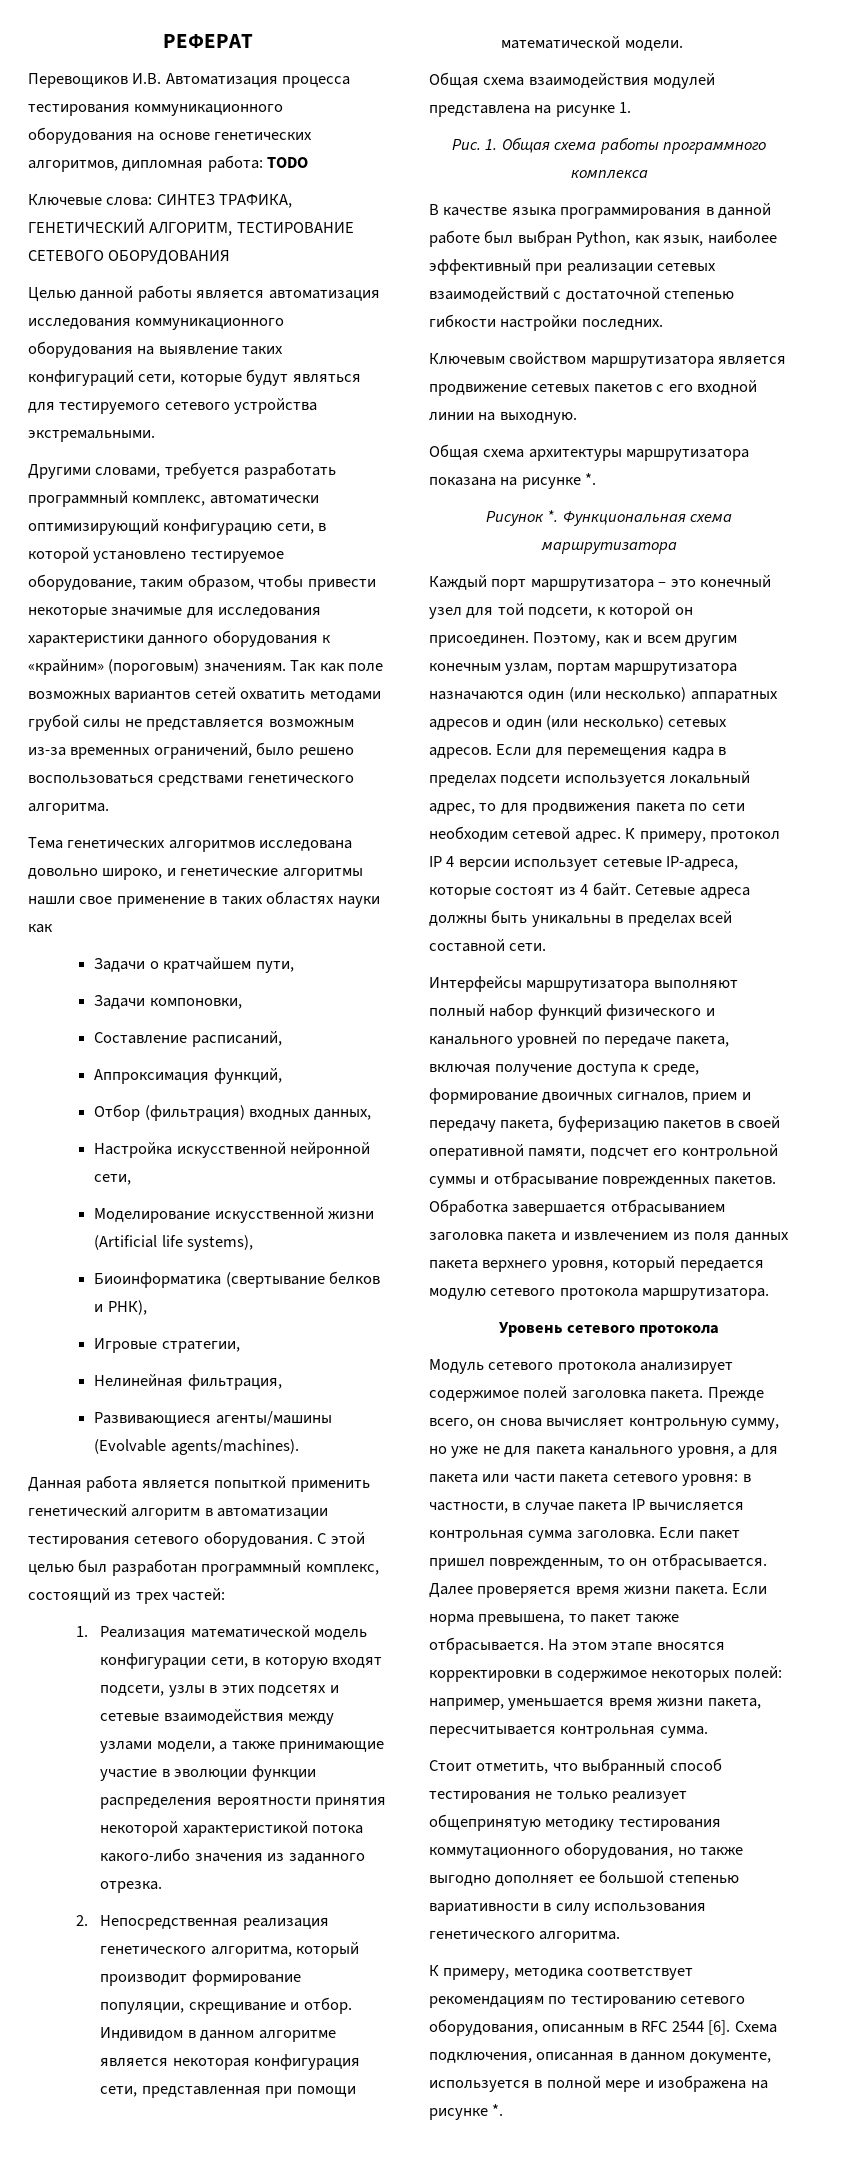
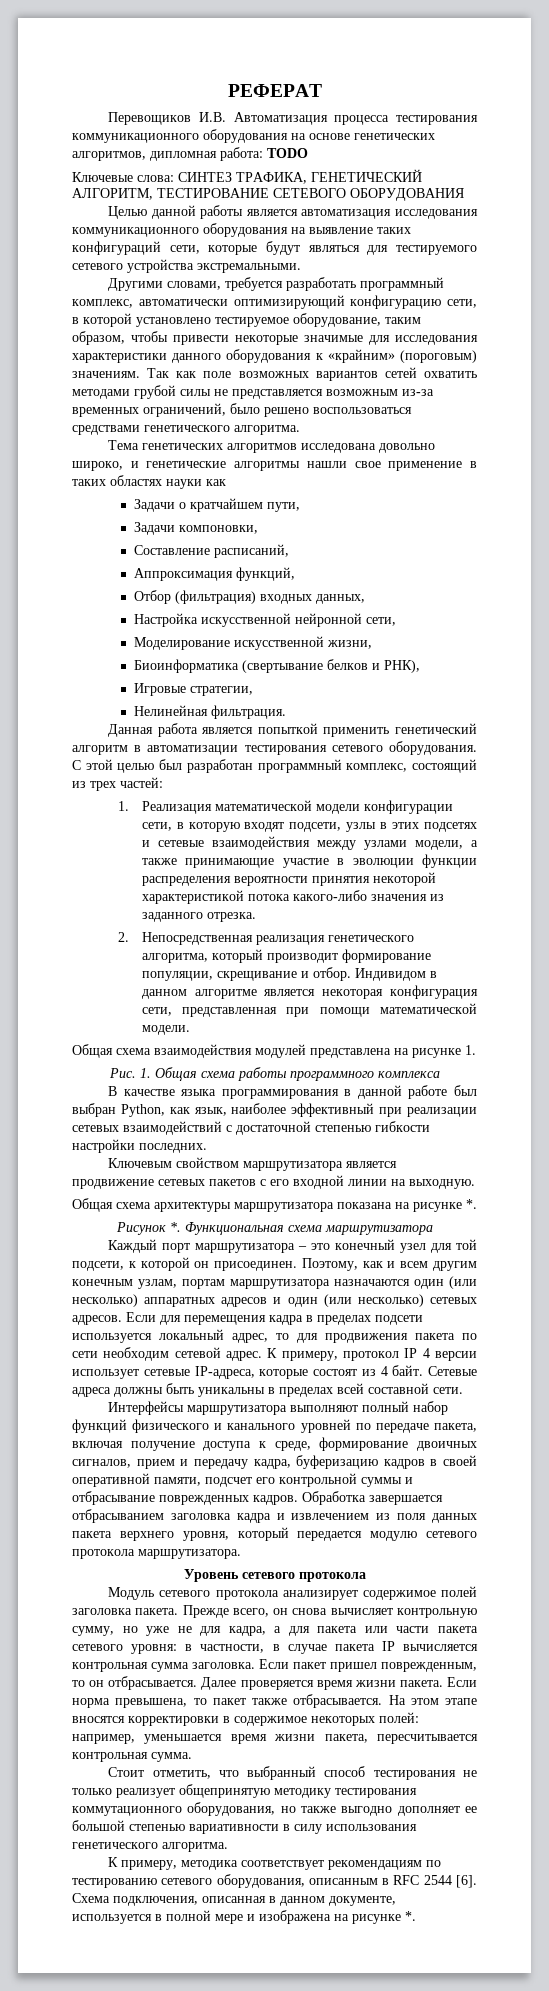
- Моделирование искусственной жизни (Artificial life systems),
+ Моделирование искусственной жизни,
- Нелинейная фильтрация,
- Развивающиеся агенты/машины (Evolvable agents/machines).
+ Нелинейная фильтрация.
- 1. Реализация математической модель конфигурации сети, в которую входят подсети, узлы в этих подсетях и сетевые взаимодействия между узлами модели, а также принимающие участие в эволюции функции распределения вероятности принятия некоторой характеристикой потока какого-либо значения из заданного отрезка.
+ 1. Реализация математической модели конфигурации сети, в которую входят подсети, узлы в этих подсетях и сетевые взаимодействия между узлами модели, а также принимающие участие в эволюции функции распределения вероятности принятия некоторой характеристикой потока какого-либо значения из заданного отрезка.
- Интерфейсы маршрутизатора выполняют полный набор функций физического и канального уровней по передаче пакета, включая получение доступа к среде, формирование двоичных сигналов, прием и передачу пакета, буферизацию пакетов в своей оперативной памяти, подсчет его контрольной суммы и отбрасывание поврежденных пакетов.
+ Интерфейсы маршрутизатора выполняют полный набор функций физического и канального уровней по передаче пакета, включая получение доступа к среде, формирование двоичных сигналов, прием и передачу кадра, буферизацию кадров в своей оперативной памяти, подсчет его контрольной суммы и отбрасывание поврежденных кадров.
- Обработка завершается отбрасыванием заголовка пакета и извлечением из поля данных пакета верхнего уровня, который передается модулю сетевого протокола маршрутизатора.
+ Обработка завершается отбрасыванием заголовка кадра и извлечением из поля данных пакета верхнего уровня, который передается модулю сетевого протокола маршрутизатора.
- Прежде всего, он снова вычисляет контрольную сумму, но уже не для пакета канального уровня, а для пакета или части пакета сетевого уровня: в частности, в случае пакета IP вычисляется контрольная сумма заголовка.
+ Прежде всего, он снова вычисляет контрольную сумму, но уже не для кадра, а для пакета или части пакета сетевого уровня: в частности, в случае пакета IP вычисляется контрольная сумма заголовка.

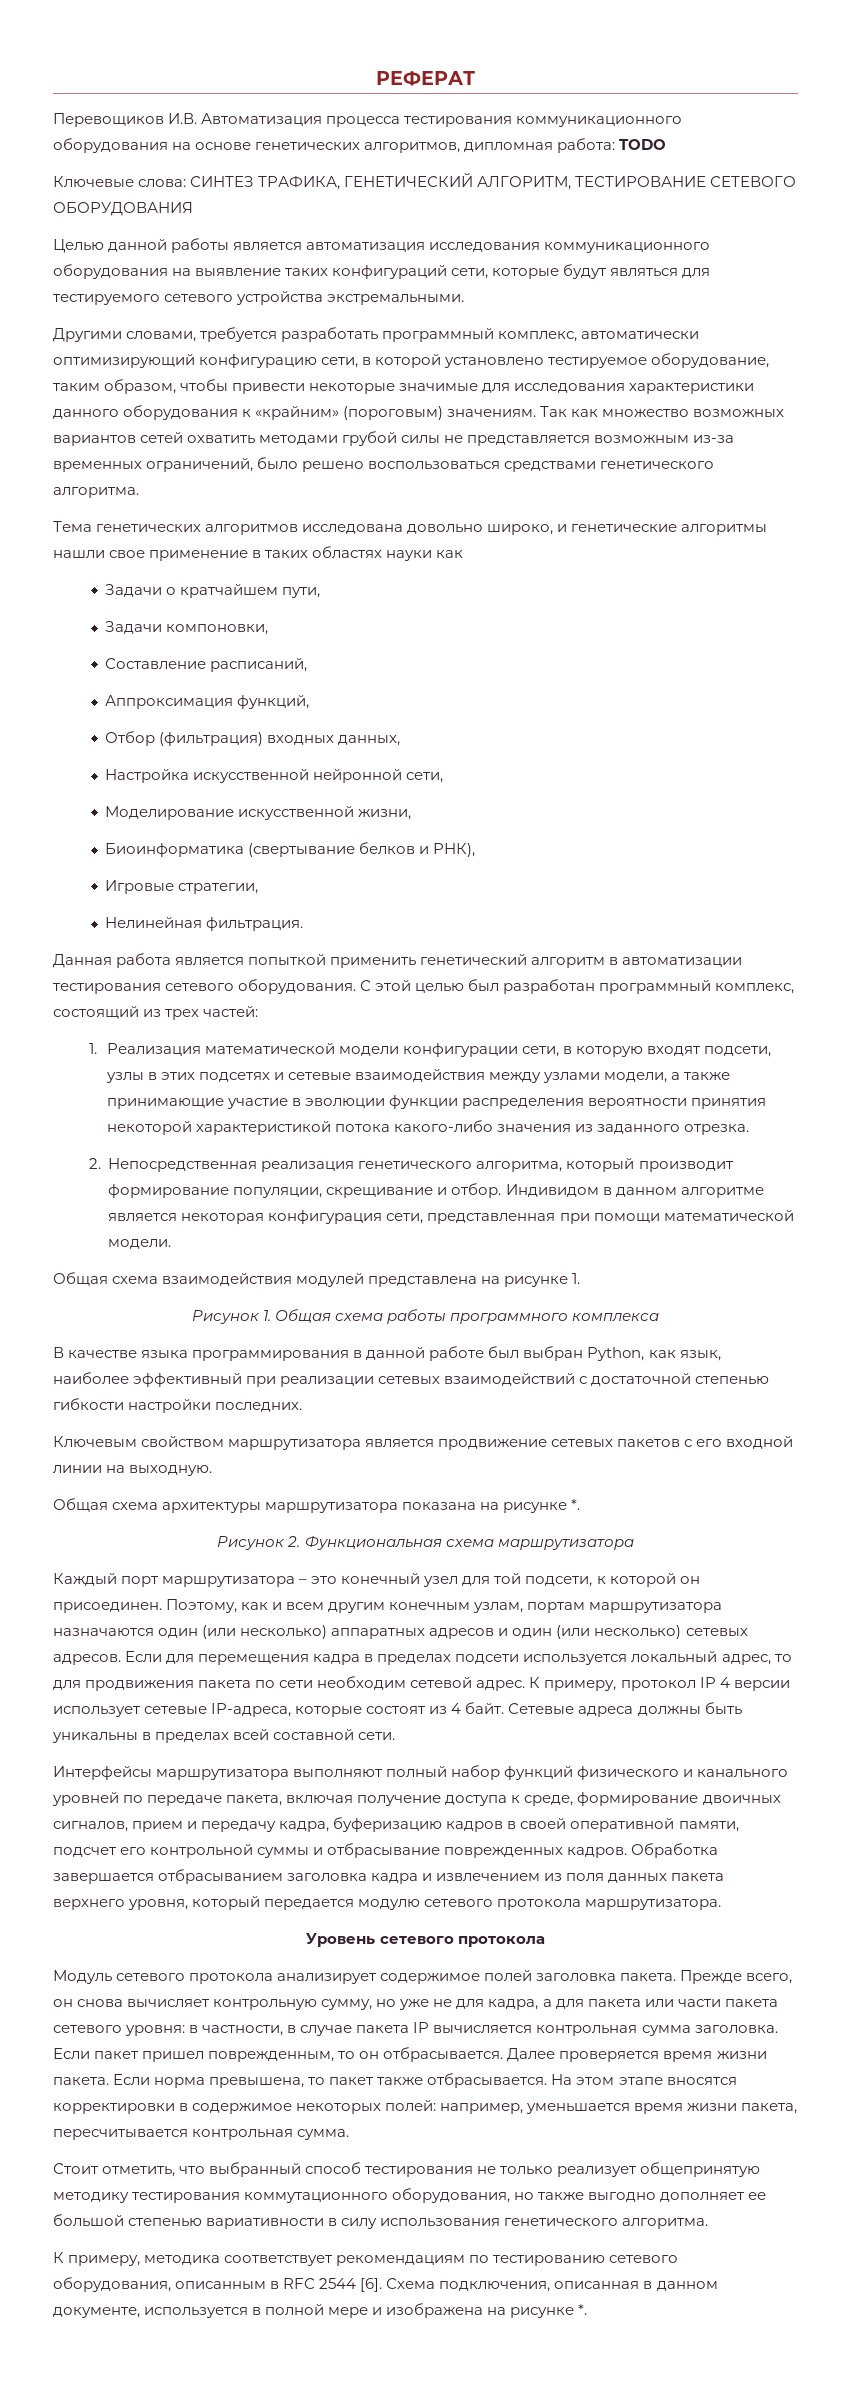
- Так как поле возможных вариантов сетей охватить методами грубой силы не представляется возможным из-за временных ограничений, было решено воспользоваться средствами генетического алгоритма.
+ Так как множество возможных вариантов сетей охватить методами грубой силы не представляется возможным из-за временных ограничений, было решено воспользоваться средствами генетического алгоритма.
- Рис. 1. Общая схема работы программного комплекса
+ Рисунок 1. Общая схема работы программного комплекса
- Рисунок *. Функциональная схема маршрутизатора
+ Рисунок 2. Функциональная схема маршрутизатора

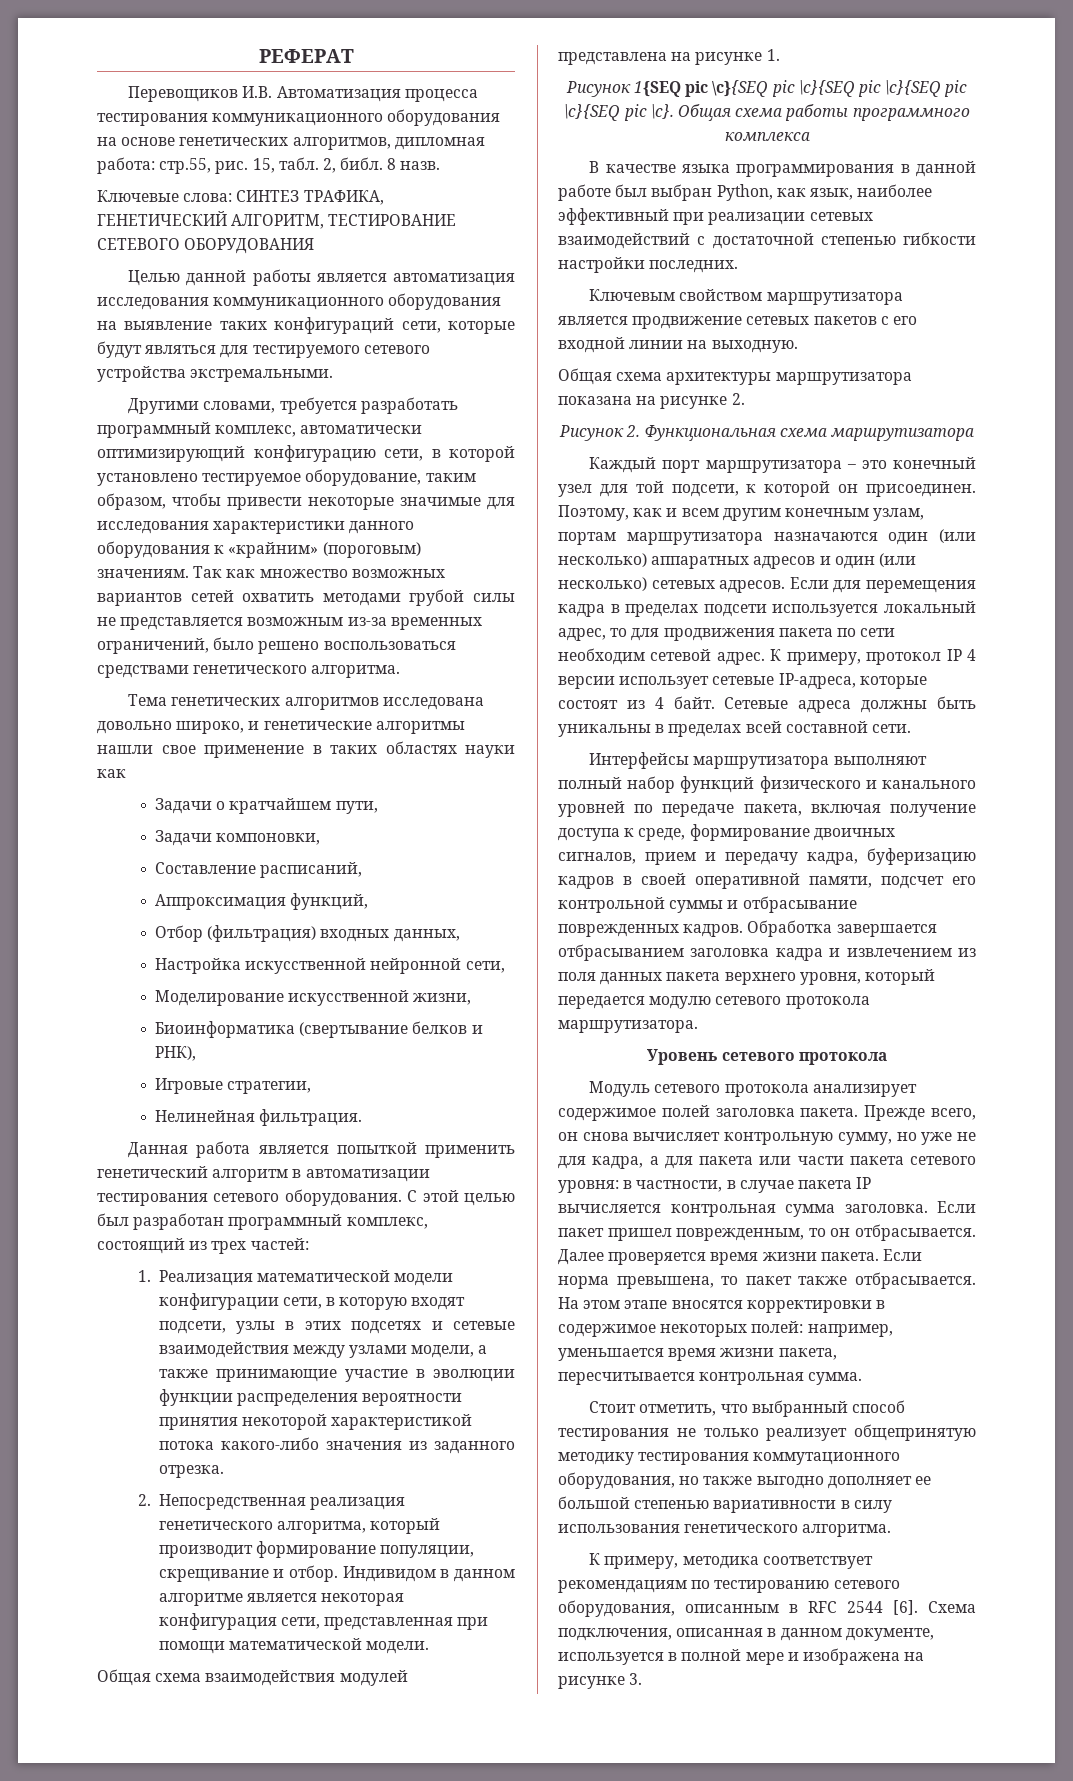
- Перевощиков И.В. Автоматизация процесса тестирования коммуникационного оборудования на основе генетических алгоритмов, дипломная работа: TODO
+ Перевощиков И.В. Автоматизация процесса тестирования коммуникационного оборудования на основе генетических алгоритмов, дипломная работа: стр.55, рис. 15, табл. 2, библ. 8 назв.
- Рисунок 1. Общая схема работы программного комплекса
+ Рисунок 1{SEQ pic \c}{SEQ pic \c}{SEQ pic \c}{SEQ pic \c}{SEQ pic \c}. Общая схема работы программного комплекса
- Общая схема архитектуры маршрутизатора показана на рисунке *.
+ Общая схема архитектуры маршрутизатора показана на рисунке 2.
- Схема подключения, описанная в данном документе, используется в полной мере и изображена на рисунке *.
+ Схема подключения, описанная в данном документе, используется в полной мере и изображена на рисунке 3.

